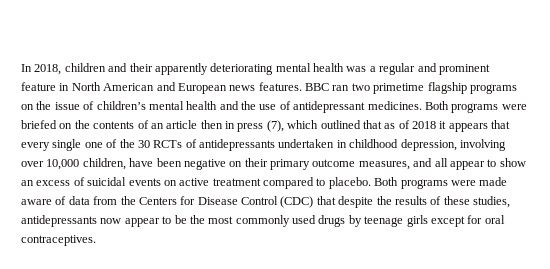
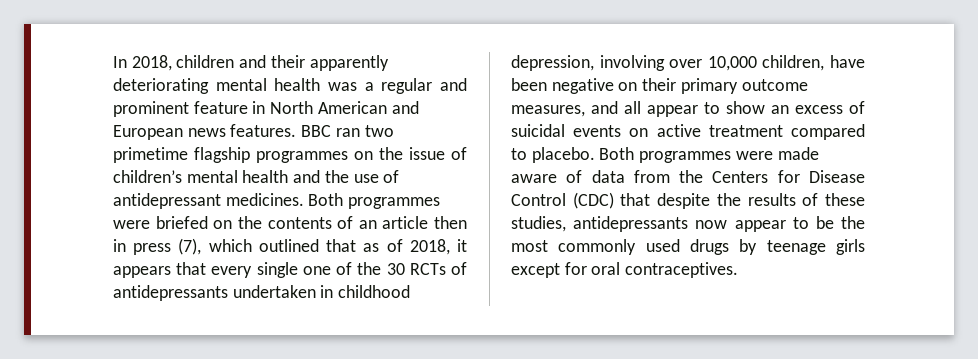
- BBC ran two primetime flagship programs on the issue of children’s mental health and the use of antidepressant medicines.
+ BBC ran two primetime flagship programmes on the issue of children’s mental health and the use of antidepressant medicines.
- Both programs were briefed on the contents of an article then in press (7), which outlined that as of 2018 it appears that every single one of the 30 RCTs of antidepressants undertaken in childhood depression, involving over 10,000 children, have been negative on their primary outcome measures, and all appear to show an excess of suicidal events on active treatment compared to placebo.
+ Both programmes were briefed on the contents of an article then in press (7), which outlined that as of 2018, it appears that every single one of the 30 RCTs of antidepressants undertaken in childhood depression, involving over 10,000 children, have been negative on their primary outcome measures, and all appear to show an excess of suicidal events on active treatment compared to placebo.
- Both programs were made aware of data from the Centers for Disease Control (CDC) that despite the results of these studies, antidepressants now appear to be the most commonly used drugs by teenage girls except for oral contraceptives.
+ Both programmes were made aware of data from the Centers for Disease Control (CDC) that despite the results of these studies, antidepressants now appear to be the most commonly used drugs by teenage girls except for oral contraceptives.

